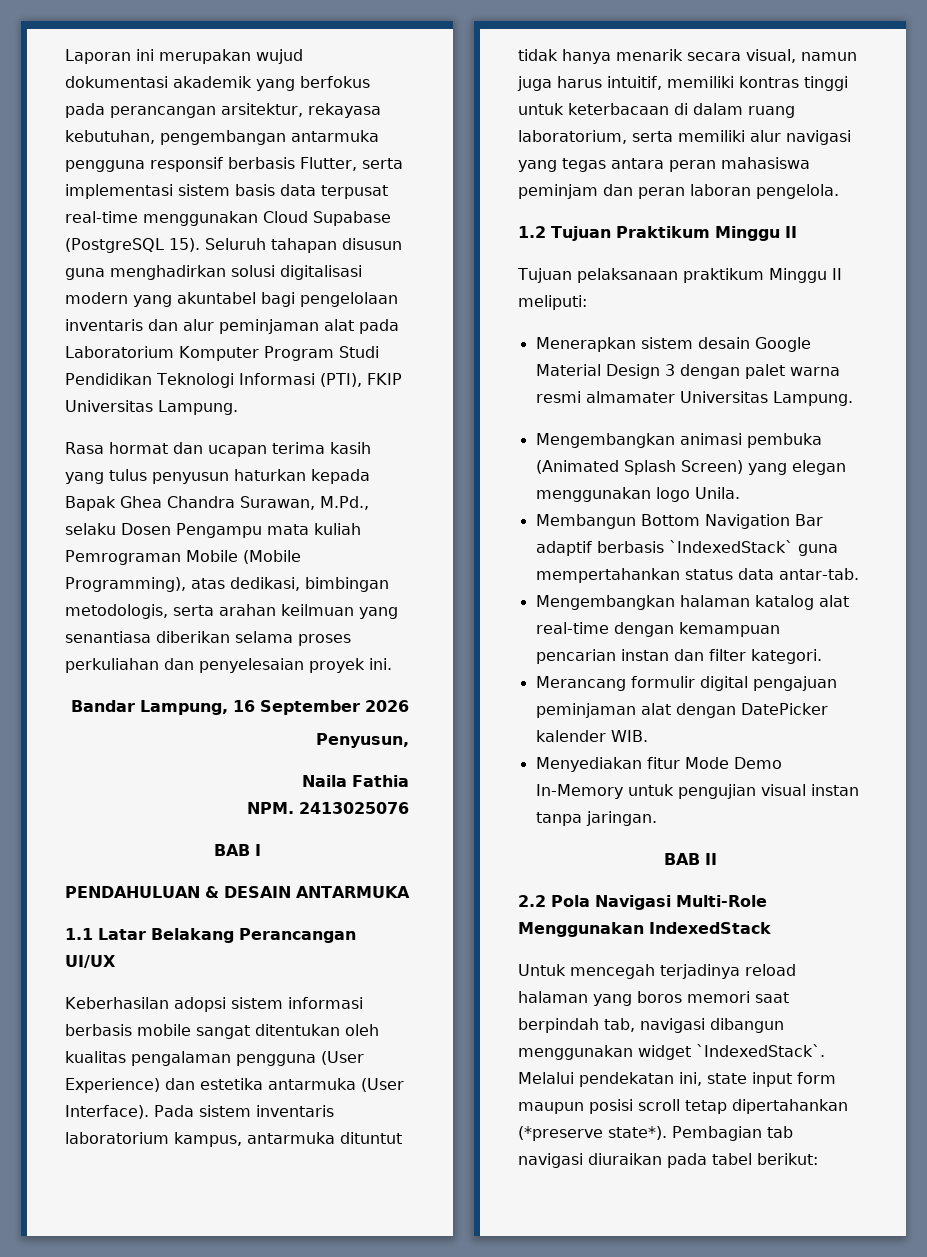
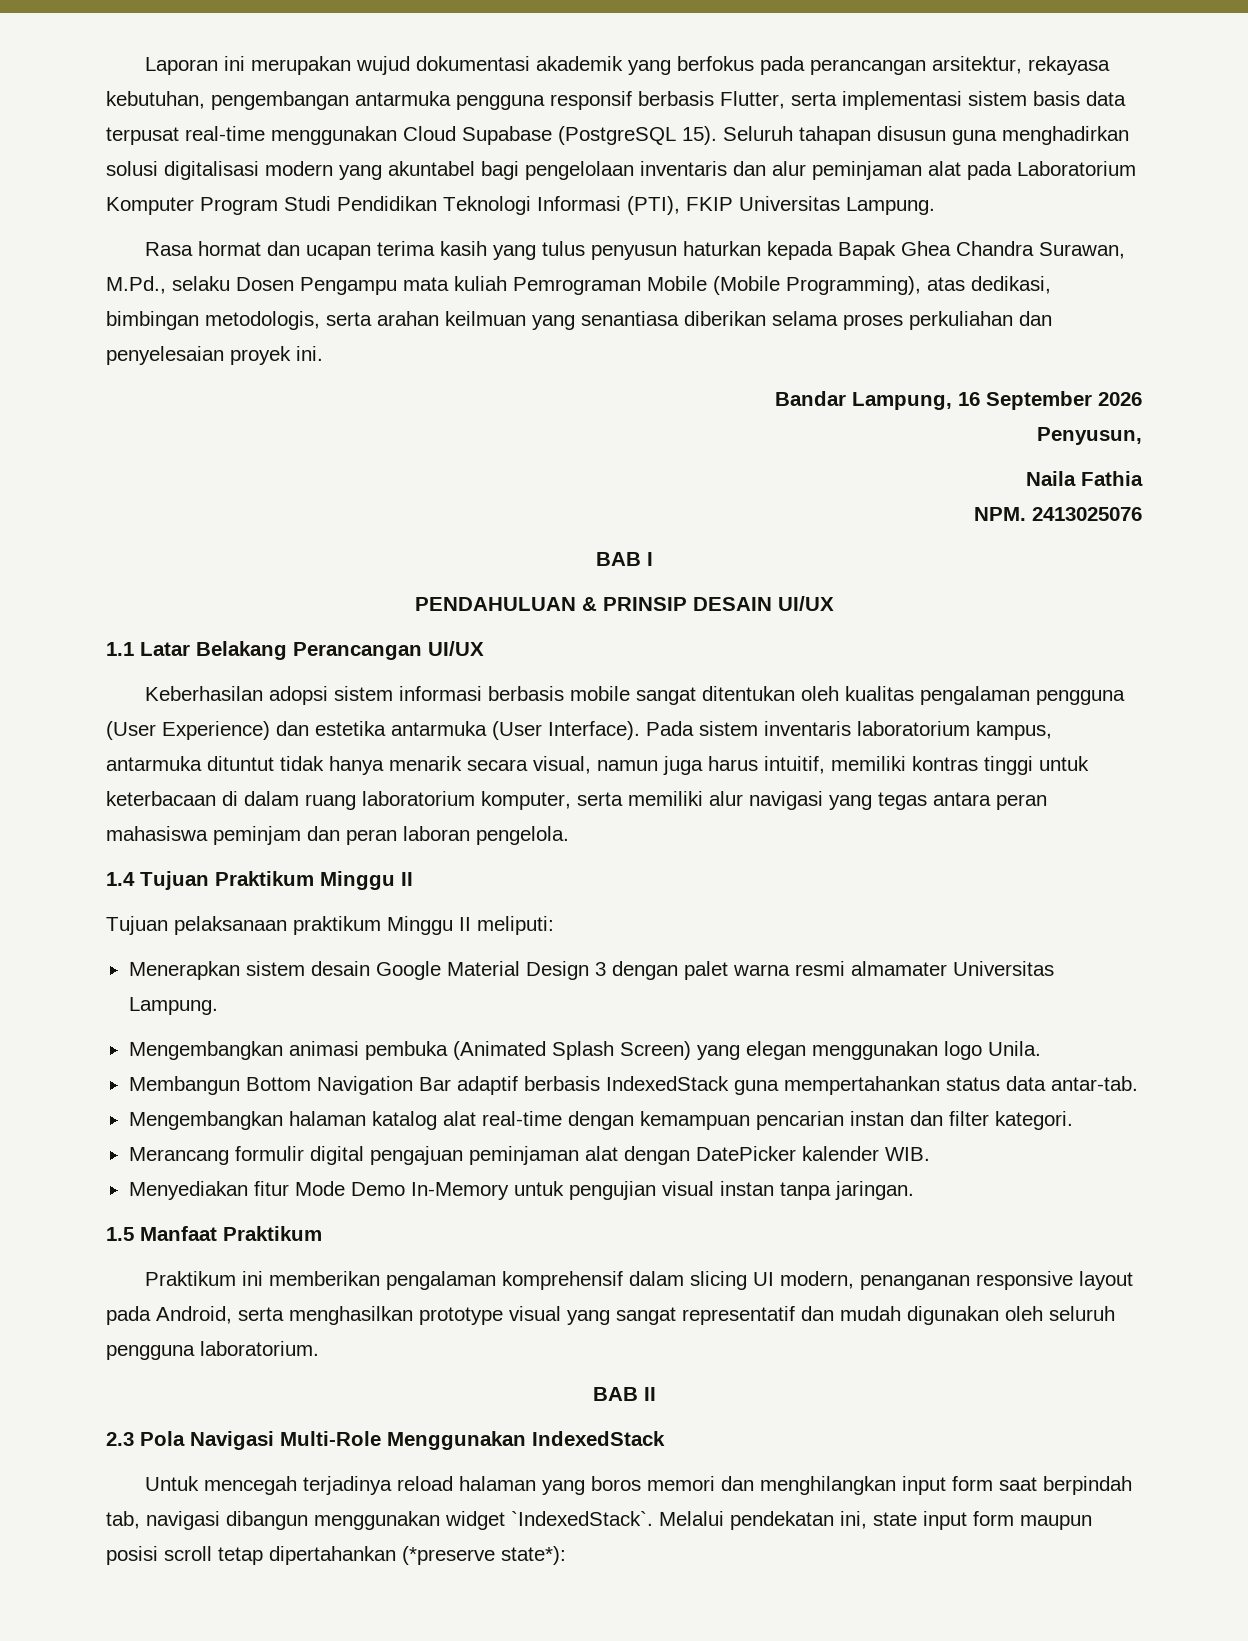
- PENDAHULUAN & DESAIN ANTARMUKA
+ PENDAHULUAN & PRINSIP DESAIN UI/UX
- Pada sistem inventaris laboratorium kampus, antarmuka dituntut tidak hanya menarik secara visual, namun juga harus intuitif, memiliki kontras tinggi untuk keterbacaan di dalam ruang laboratorium, serta memiliki alur navigasi yang tegas antara peran mahasiswa peminjam dan peran laboran pengelola.
+ Pada sistem inventaris laboratorium kampus, antarmuka dituntut tidak hanya menarik secara visual, namun juga harus intuitif, memiliki kontras tinggi untuk keterbacaan di dalam ruang laboratorium komputer, serta memiliki alur navigasi yang tegas antara peran mahasiswa peminjam dan peran laboran pengelola.
- 1.2 Tujuan Praktikum Minggu II
+ 1.4 Tujuan Praktikum Minggu II
- Membangun Bottom Navigation Bar adaptif berbasis `IndexedStack` guna mempertahankan status data antar-tab.
+ Membangun Bottom Navigation Bar adaptif berbasis IndexedStack guna mempertahankan status data antar-tab.
+ 1.5 Manfaat Praktikum
+ Praktikum ini memberikan pengalaman komprehensif dalam slicing UI modern, penanganan responsive layout pada Android, serta menghasilkan prototype visual yang sangat representatif dan mudah digunakan oleh seluruh pengguna laboratorium.
- 2.2 Pola Navigasi Multi-Role Menggunakan IndexedStack
+ 2.3 Pola Navigasi Multi-Role Menggunakan IndexedStack
- Untuk mencegah terjadinya reload halaman yang boros memori saat berpindah tab, navigasi dibangun menggunakan widget `IndexedStack`.
+ Untuk mencegah terjadinya reload halaman yang boros memori dan menghilangkan input form saat berpindah tab, navigasi dibangun menggunakan widget `IndexedStack`.
- Melalui pendekatan ini, state input form maupun posisi scroll tetap dipertahankan (*preserve state*). Pembagian tab navigasi diuraikan pada tabel berikut:
+ Melalui pendekatan ini, state input form maupun posisi scroll tetap dipertahankan (*preserve state*):

